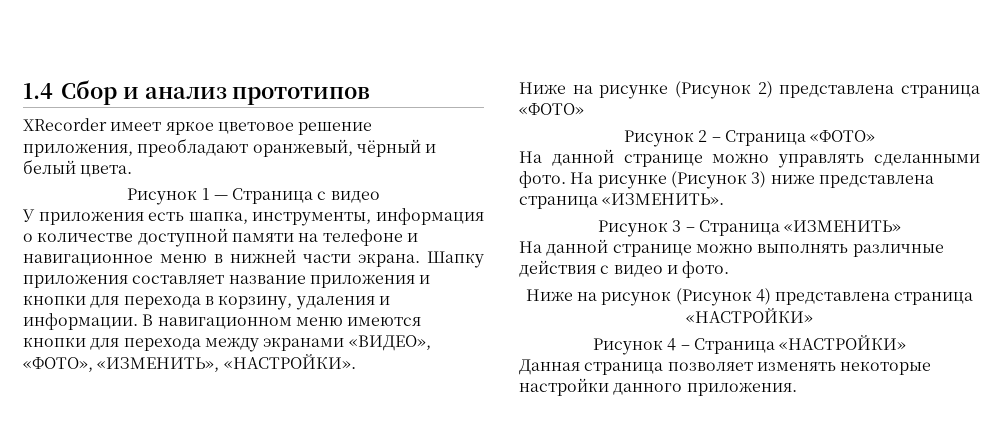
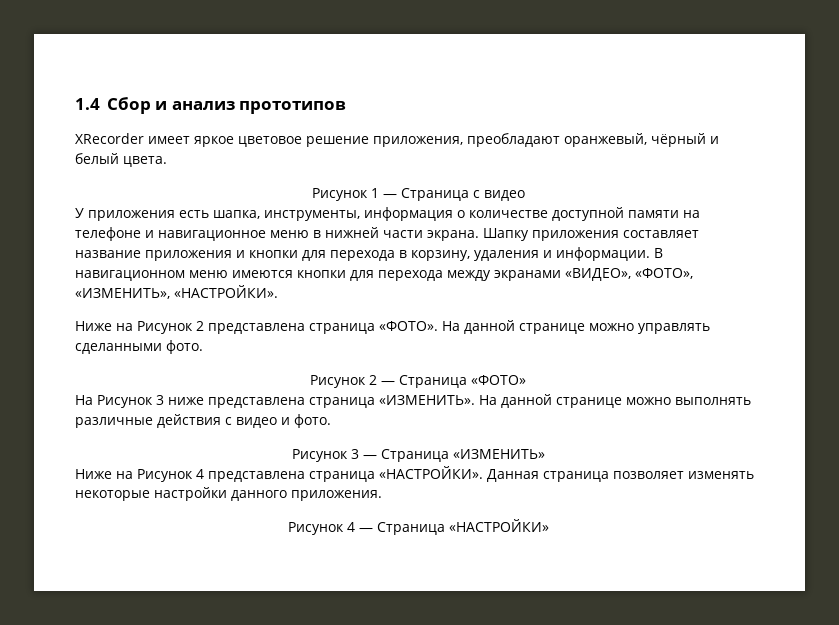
- Ниже на рисунке (Рисунок 2) представлена страница «ФОТО»
- Рисунок 2 – Страница «ФОТО»
- На данной странице можно управлять сделанными фото. На рисунке (Рисунок 3) ниже представлена страница «ИЗМЕНИТЬ».
- Рисунок 3 – Страница «ИЗМЕНИТЬ»
- На данной странице можно выполнять различные действия с видео и фото.
+ Ниже на Рисунок 2 представлена страница «ФОТО». На данной странице можно управлять сделанными фото.
+ Рисунок 2 — Страница «ФОТО»
+ На Рисунок 3 ниже представлена страница «ИЗМЕНИТЬ». На данной странице можно выполнять различные действия с видео и фото.
- Ниже на рисунок (Рисунок 4) представлена страница «НАСТРОЙКИ»
- Рисунок 4 – Страница «НАСТРОЙКИ»
- Данная страница позволяет изменять некоторые настройки данного приложения.
+ Рисунок 3 — Страница «ИЗМЕНИТЬ»
+ Ниже на Рисунок 4 представлена страница «НАСТРОЙКИ». Данная страница позволяет изменять некоторые настройки данного приложения.
+ Рисунок 4 — Страница «НАСТРОЙКИ»

